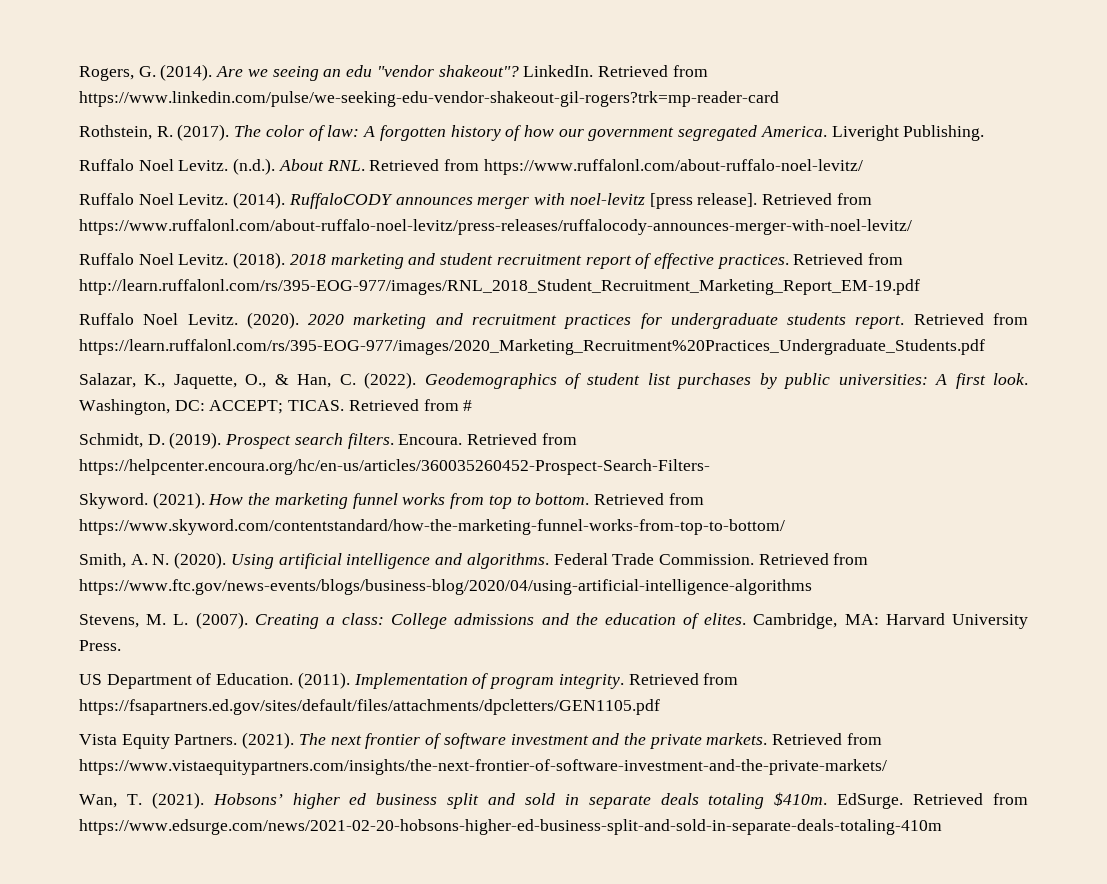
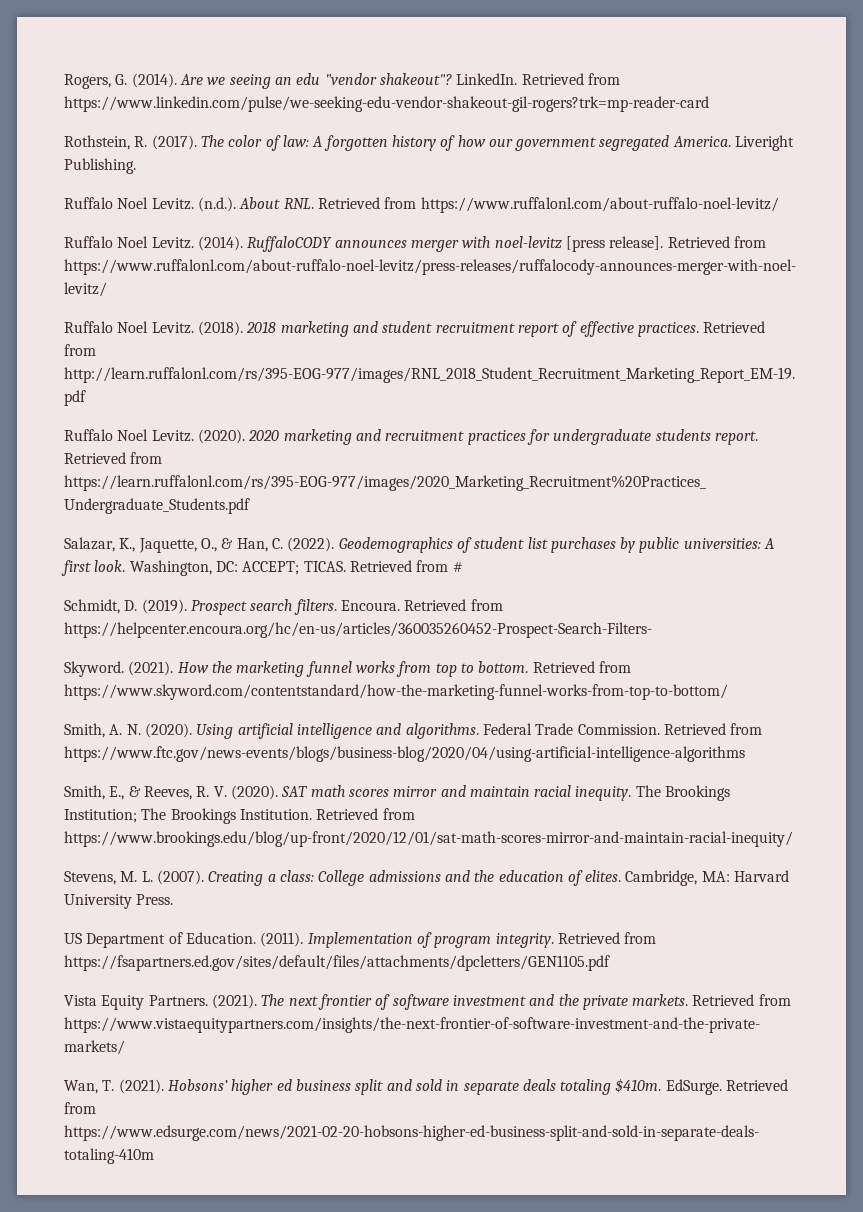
+ Smith, E., & Reeves, R. V. (2020). SAT math scores mirror and maintain racial inequity. The Brookings Institution; The Brookings Institution. Retrieved from https://www.brookings.edu/blog/up-front/2020/12/01/sat-math-scores-mirror-and-maintain-racial-inequity/

